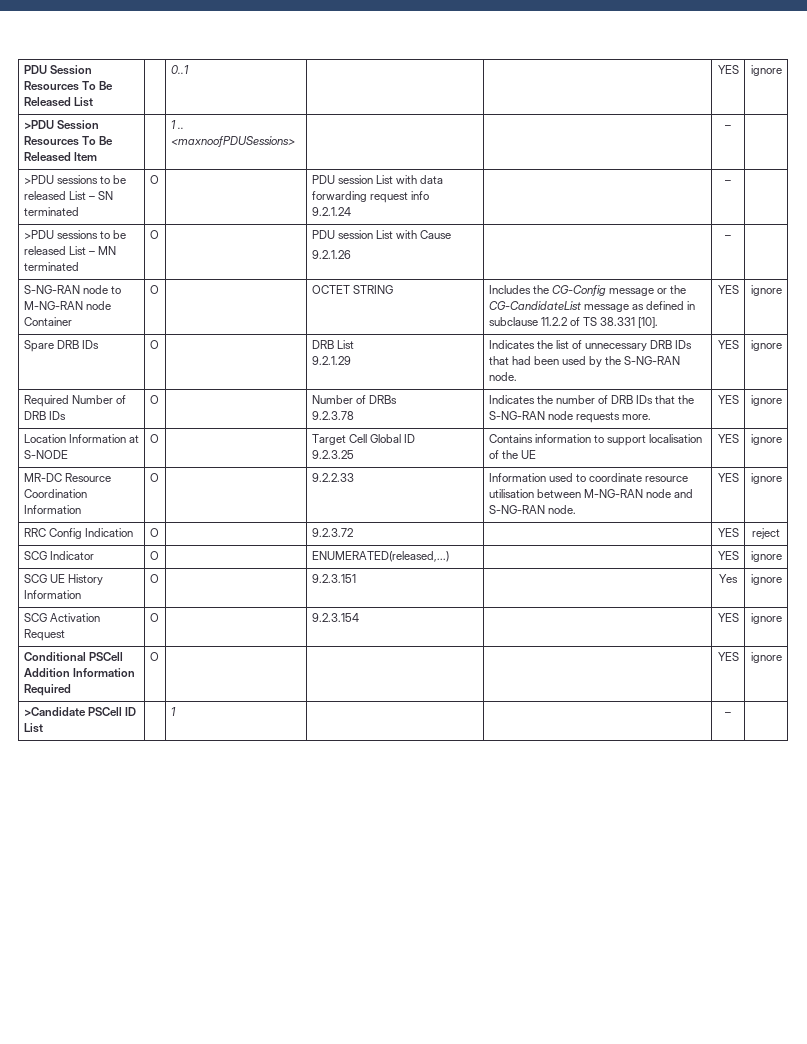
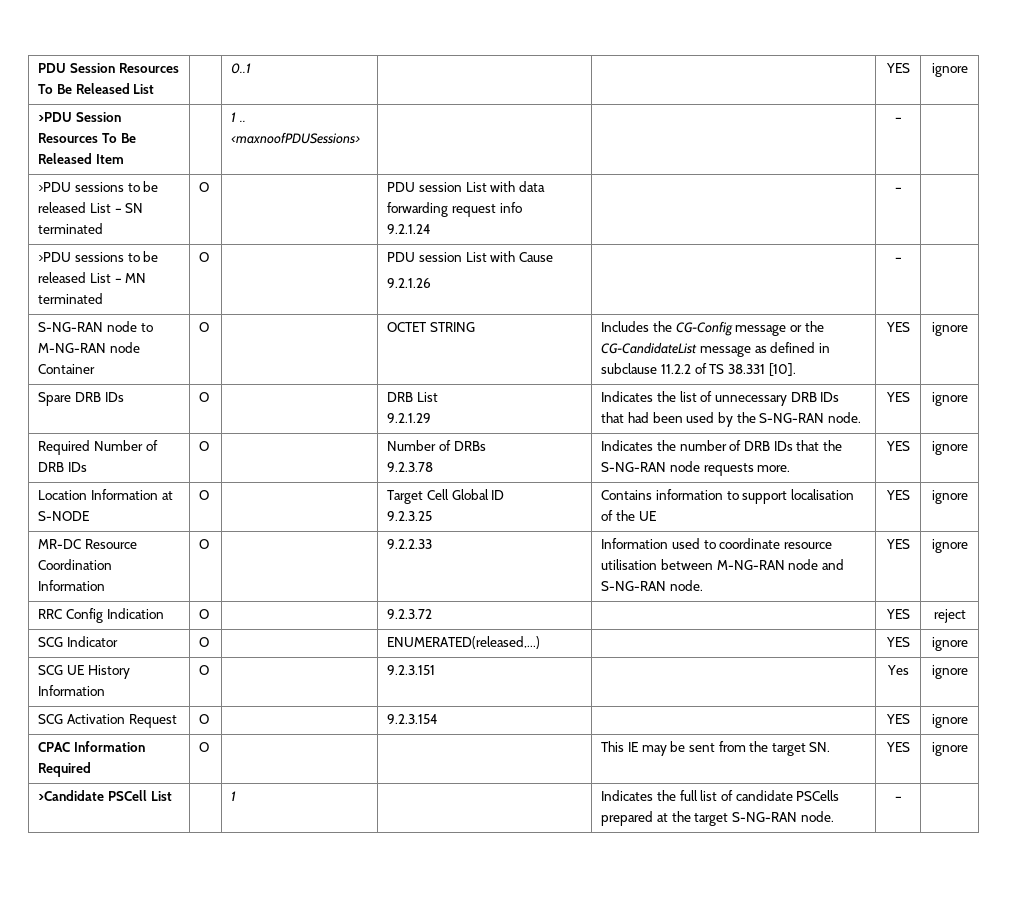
- Conditional PSCell Addition Information Required | O | | | | YES | ignore
+ CPAC Information Required | O | | | This IE may be sent from the target SN. | YES | ignore
- >Candidate PSCell ID List | | 1 | | | – |
+ >Candidate PSCell List | | 1 | | Indicates the full list of candidate PSCells prepared at the target S-NG-RAN node. | – |

